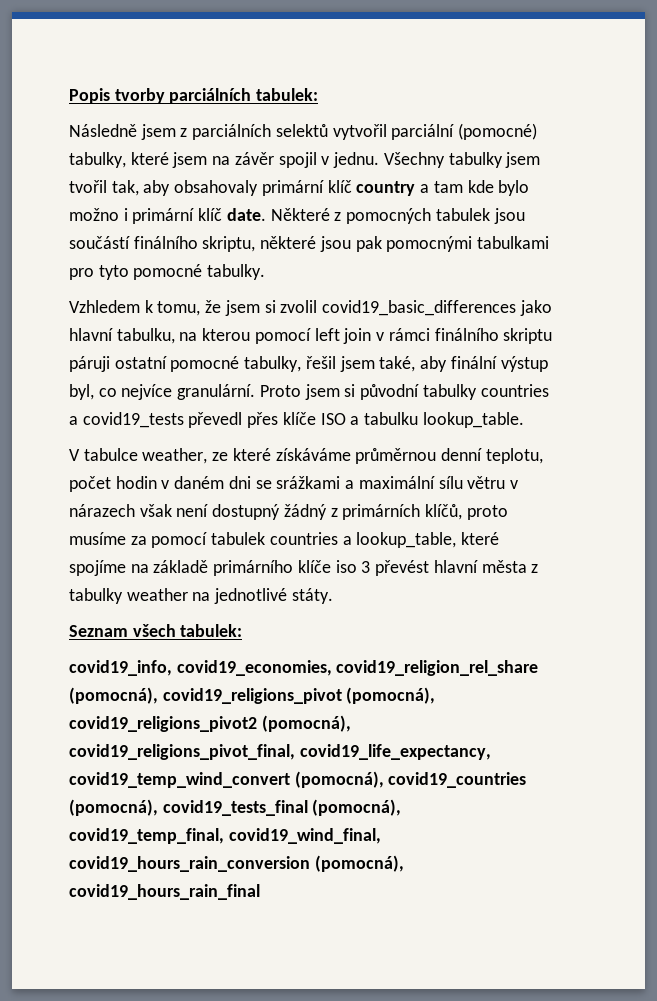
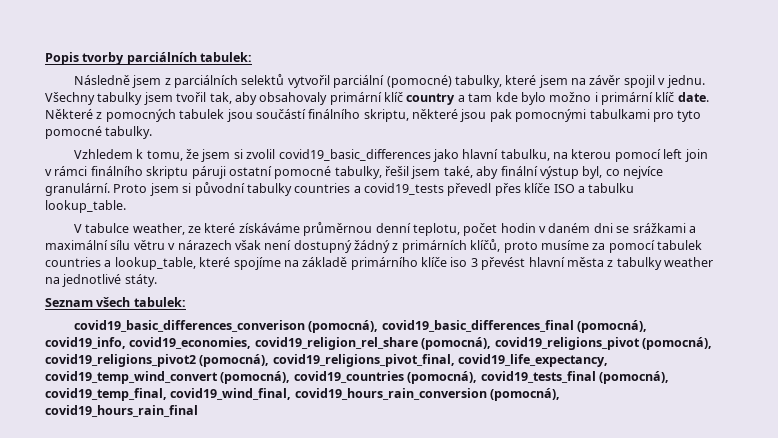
- covid19_info, covid19_economies, covid19_religion_rel_share (pomocná), covid19_religions_pivot (pomocná), covid19_religions_pivot2 (pomocná), covid19_religions_pivot_final, covid19_life_expectancy, covid19_temp_wind_convert (pomocná), covid19_countries (pomocná), covid19_tests_final (pomocná), covid19_temp_final, covid19_wind_final, covid19_hours_rain_conversion (pomocná), covid19_hours_rain_final
+ covid19_basic_differences_converison (pomocná), covid19_basic_differences_final (pomocná), covid19_info, covid19_economies, covid19_religion_rel_share (pomocná), covid19_religions_pivot (pomocná), covid19_religions_pivot2 (pomocná), covid19_religions_pivot_final, covid19_life_expectancy, covid19_temp_wind_convert (pomocná), covid19_countries (pomocná), covid19_tests_final (pomocná), covid19_temp_final, covid19_wind_final, covid19_hours_rain_conversion (pomocná), covid19_hours_rain_final

